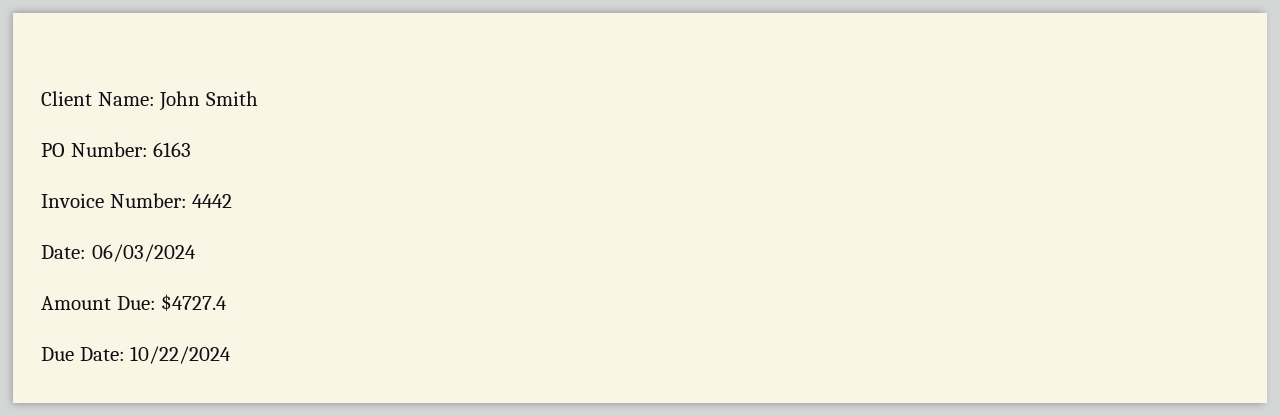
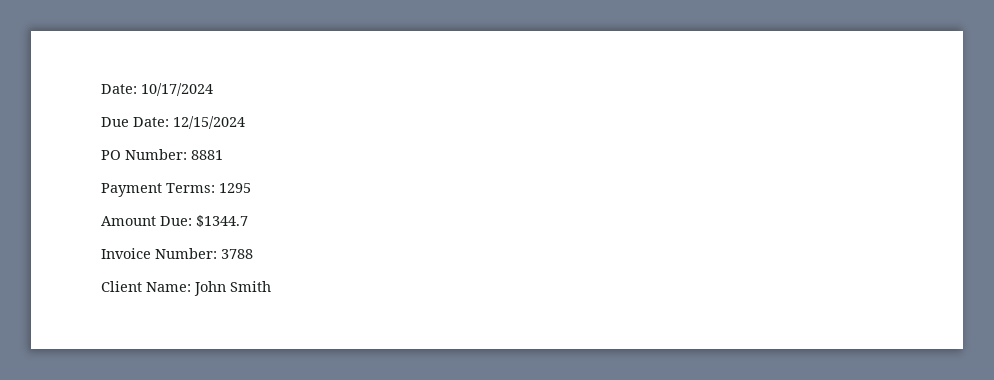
+ Date: 10/17/2024
+ Due Date: 12/15/2024
+ PO Number: 8881
+ Payment Terms: 1295
+ Amount Due: $1344.7
+ Invoice Number: 3788
  Client Name: John Smith
- PO Number: 6163
- Invoice Number: 4442
- Date: 06/03/2024
- Amount Due: $4727.4
- Due Date: 10/22/2024

